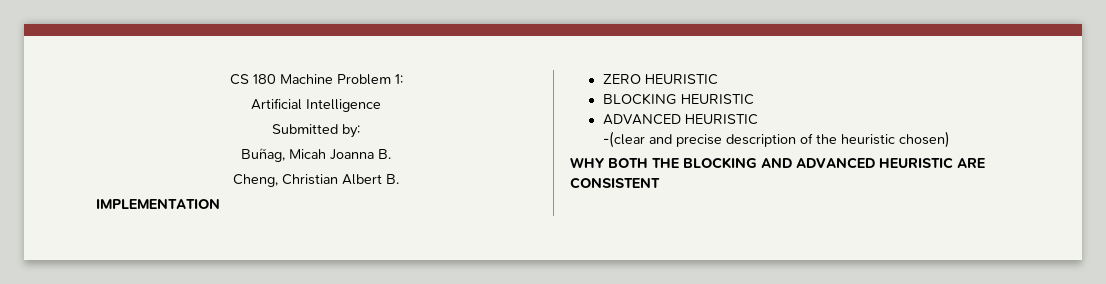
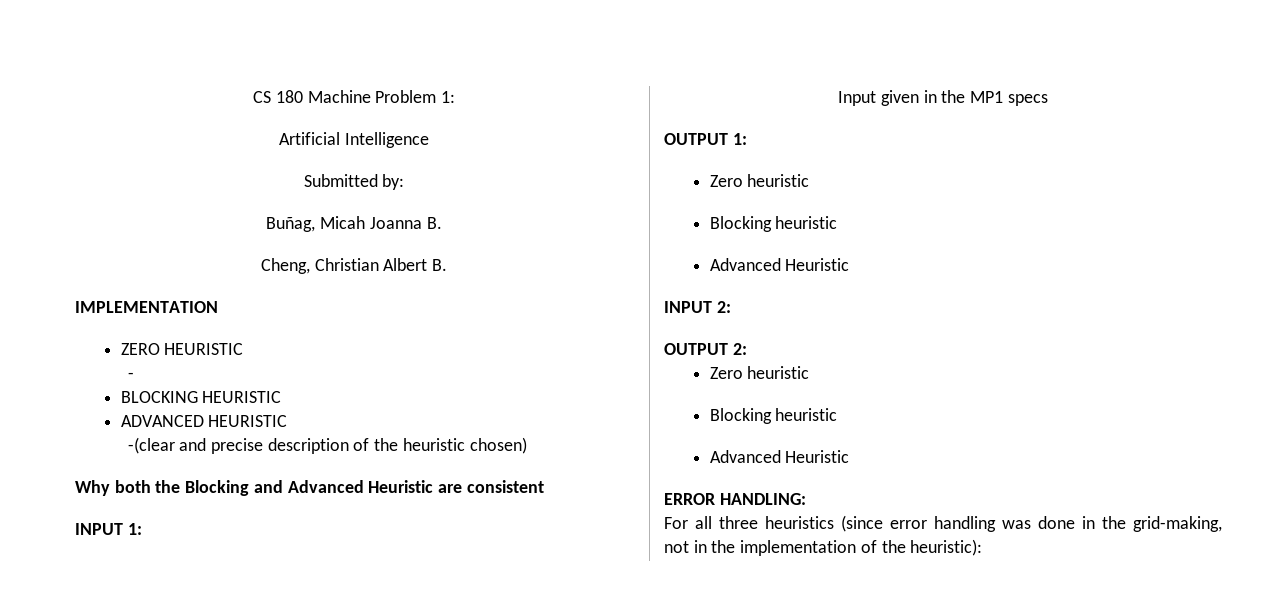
+ -
- WHY BOTH THE BLOCKING AND ADVANCED HEURISTIC ARE CONSISTENT
+ Why both the Blocking and Advanced Heuristic are consistent
+ INPUT 1:
+ Input given in the MP1 specs
+ OUTPUT 1:
+ Zero heuristic
+ Blocking heuristic
+ Advanced Heuristic
+ INPUT 2:
+ OUTPUT 2:
+ Zero heuristic
+ Blocking heuristic
+ Advanced Heuristic
+ ERROR HANDLING:
+ For all three heuristics (since error handling was done in the grid-making, not in the implementation of the heuristic):

